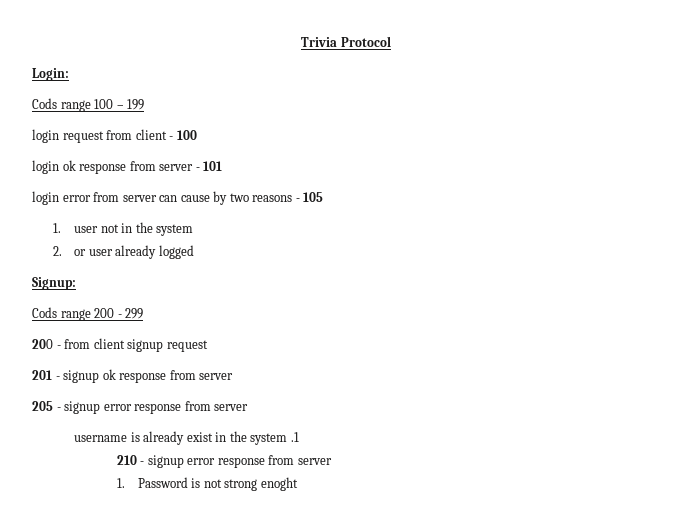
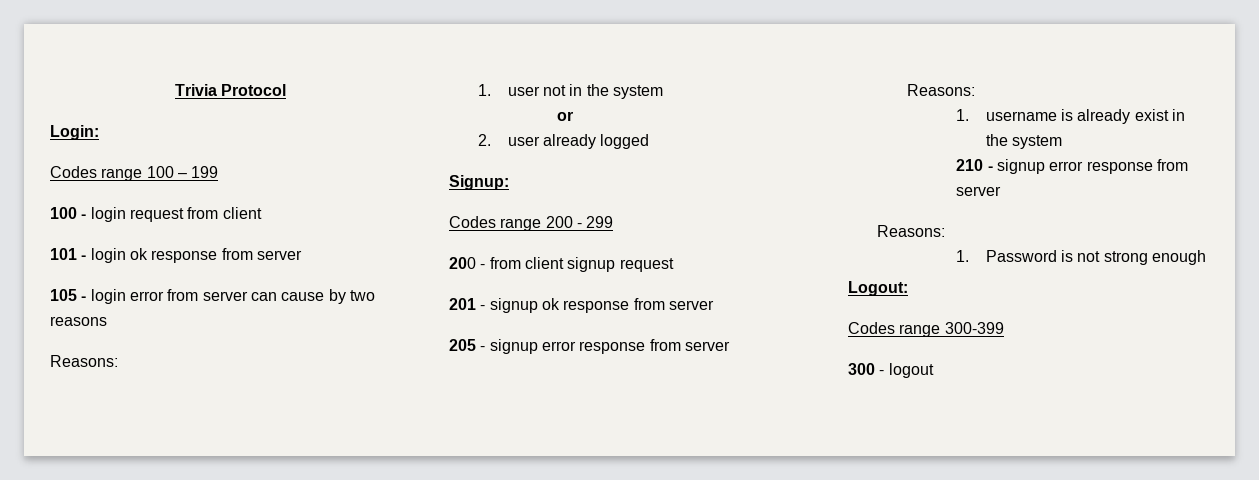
- Cods range 100 – 199
+ Codes range 100 – 199
- login request from client - 100
- login ok response from server - 101
- login error from server can cause by two reasons - 105
+ 100 - login request from client
+ 101 - login ok response from server
+ 105 - login error from server can cause by two reasons
+ Reasons:
+ or
- 2. or user already logged
+ 2. user already logged
- Cods range 200 - 299
+ Codes range 200 - 299
  205 - signup error response from server
- username is already exist in the system .1
+ Reasons:
+ 1. username is already exist in the system
  210 - signup error response from server
+ Reasons:
- 1. Password is not strong enoght
+ 1. Password is not strong enough
+ Logout:
+ Codes range 300-399
+ 300 - logout

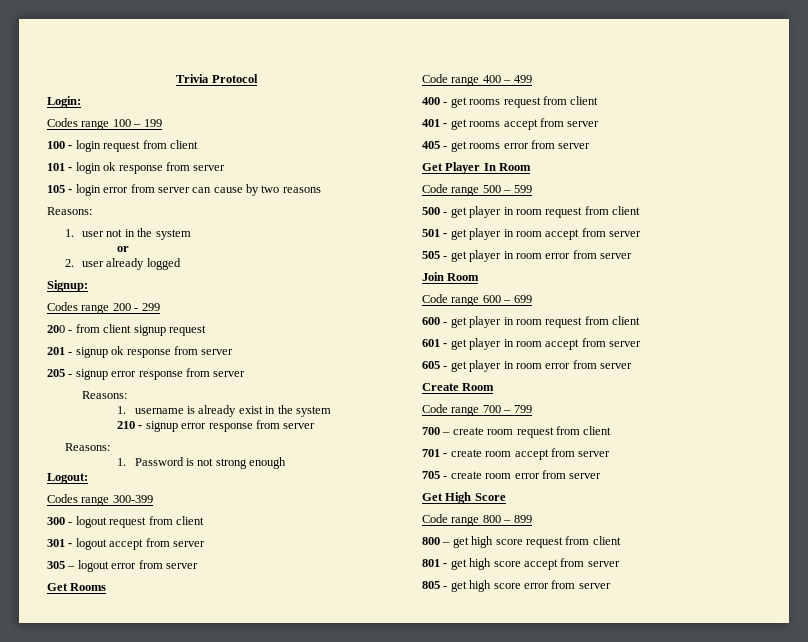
- 300 - logout
+ 300 - logout request from client
+ 301 - logout accept from server
+ 305 – logout error from server
+ Get Rooms
+ Code range 400 – 499
+ 400 - get rooms request from client
+ 401 - get rooms accept from server
+ 405 - get rooms error from server
+ Get Player In Room
+ Code range 500 – 599
+ 500 - get player in room request from client
+ 501 - get player in room accept from server
+ 505 - get player in room error from server
+ Join Room
+ Code range 600 – 699
+ 600 - get player in room request from client
+ 601 - get player in room accept from server
+ 605 - get player in room error from server
+ Create Room
+ Code range 700 – 799
+ 700 – create room request from client
+ 701 - create room accept from server
+ 705 - create room error from server
+ Get High Score
+ Code range 800 – 899
+ 800 – get high score request from client
+ 801 - get high score accept from server
+ 805 - get high score error from server

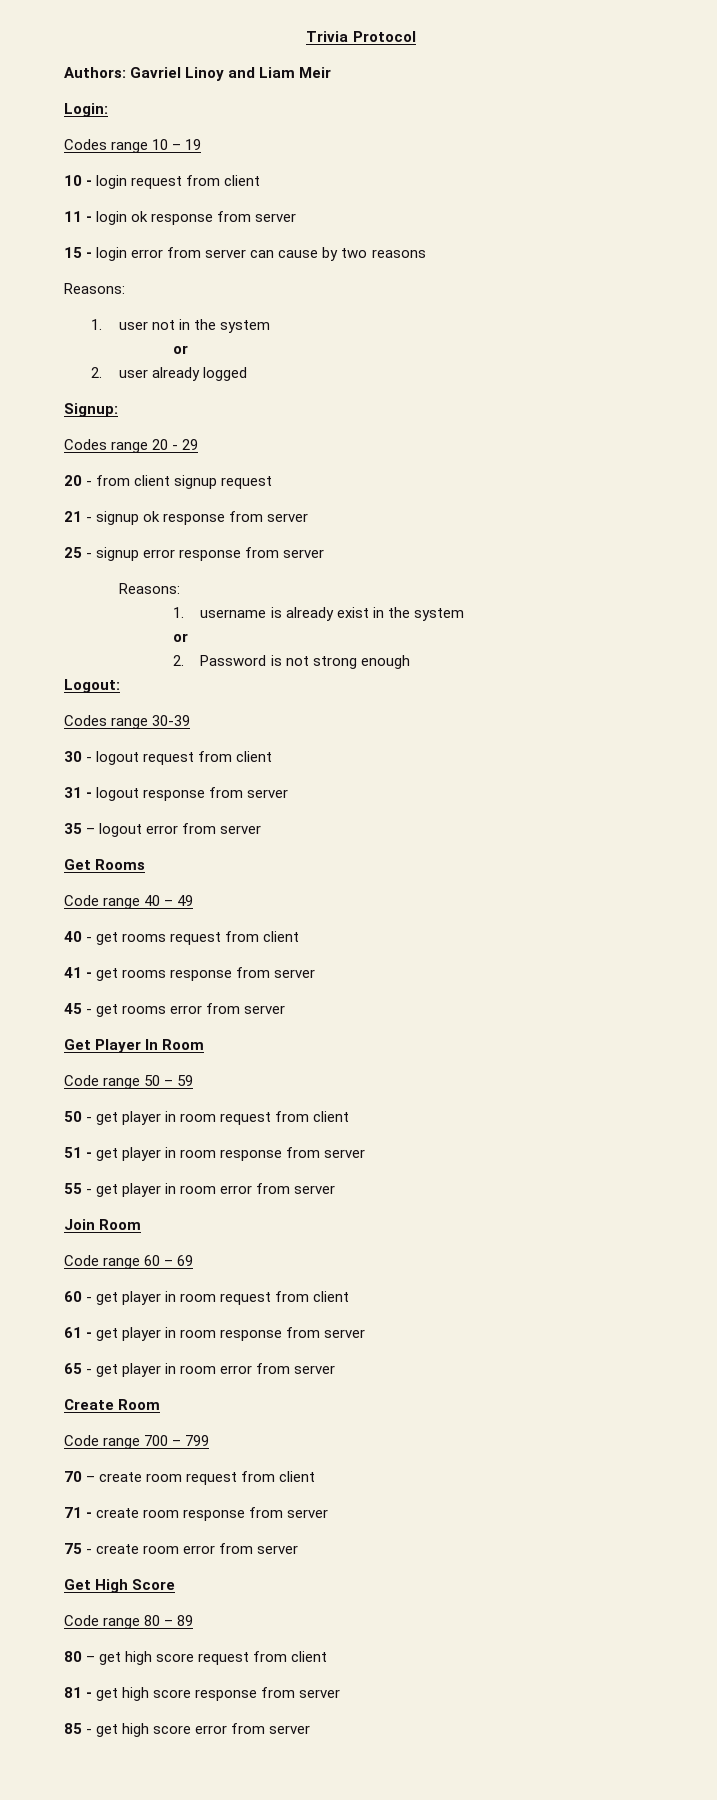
+ Authors: Gavriel Linoy and Liam Meir
- Codes range 100 – 199
- 100 - login request from client
+ Codes range 10 – 19
+ 10 - login request from client
- 101 - login ok response from server
+ 11 - login ok response from server
- 105 - login error from server can cause by two reasons
+ 15 - login error from server can cause by two reasons
- Codes range 200 - 299
- 200 - from client signup request
+ Codes range 20 - 29
+ 20 - from client signup request
- 201 - signup ok response from server
+ 21 - signup ok response from server
- 205 - signup error response from server
+ 25 - signup error response from server
  1. username is already exist in the system
- 210 - signup error response from server
- Reasons:
- 1. Password is not strong enough
+ or
+ 2. Password is not strong enough
- Codes range 300-399
- 300 - logout request from client
+ Codes range 30-39
+ 30 - logout request from client
- 301 - logout accept from server
- 305 – logout error from server
+ 31 - logout response from server
+ 35 – logout error from server
- Code range 400 – 499
- 400 - get rooms request from client
+ Code range 40 – 49
+ 40 - get rooms request from client
- 401 - get rooms accept from server
- 405 - get rooms error from server
+ 41 - get rooms response from server
+ 45 - get rooms error from server
- Code range 500 – 599
- 500 - get player in room request from client
- 501 - get player in room accept from server
- 505 - get player in room error from server
+ Code range 50 – 59
+ 50 - get player in room request from client
+ 51 - get player in room response from server
+ 55 - get player in room error from server
- Code range 600 – 699
- 600 - get player in room request from client
- 601 - get player in room accept from server
- 605 - get player in room error from server
+ Code range 60 – 69
+ 60 - get player in room request from client
+ 61 - get player in room response from server
+ 65 - get player in room error from server
- 700 – create room request from client
+ 70 – create room request from client
- 701 - create room accept from server
- 705 - create room error from server
+ 71 - create room response from server
+ 75 - create room error from server
- Code range 800 – 899
- 800 – get high score request from client
+ Code range 80 – 89
+ 80 – get high score request from client
- 801 - get high score accept from server
- 805 - get high score error from server
+ 81 - get high score response from server
+ 85 - get high score error from server

